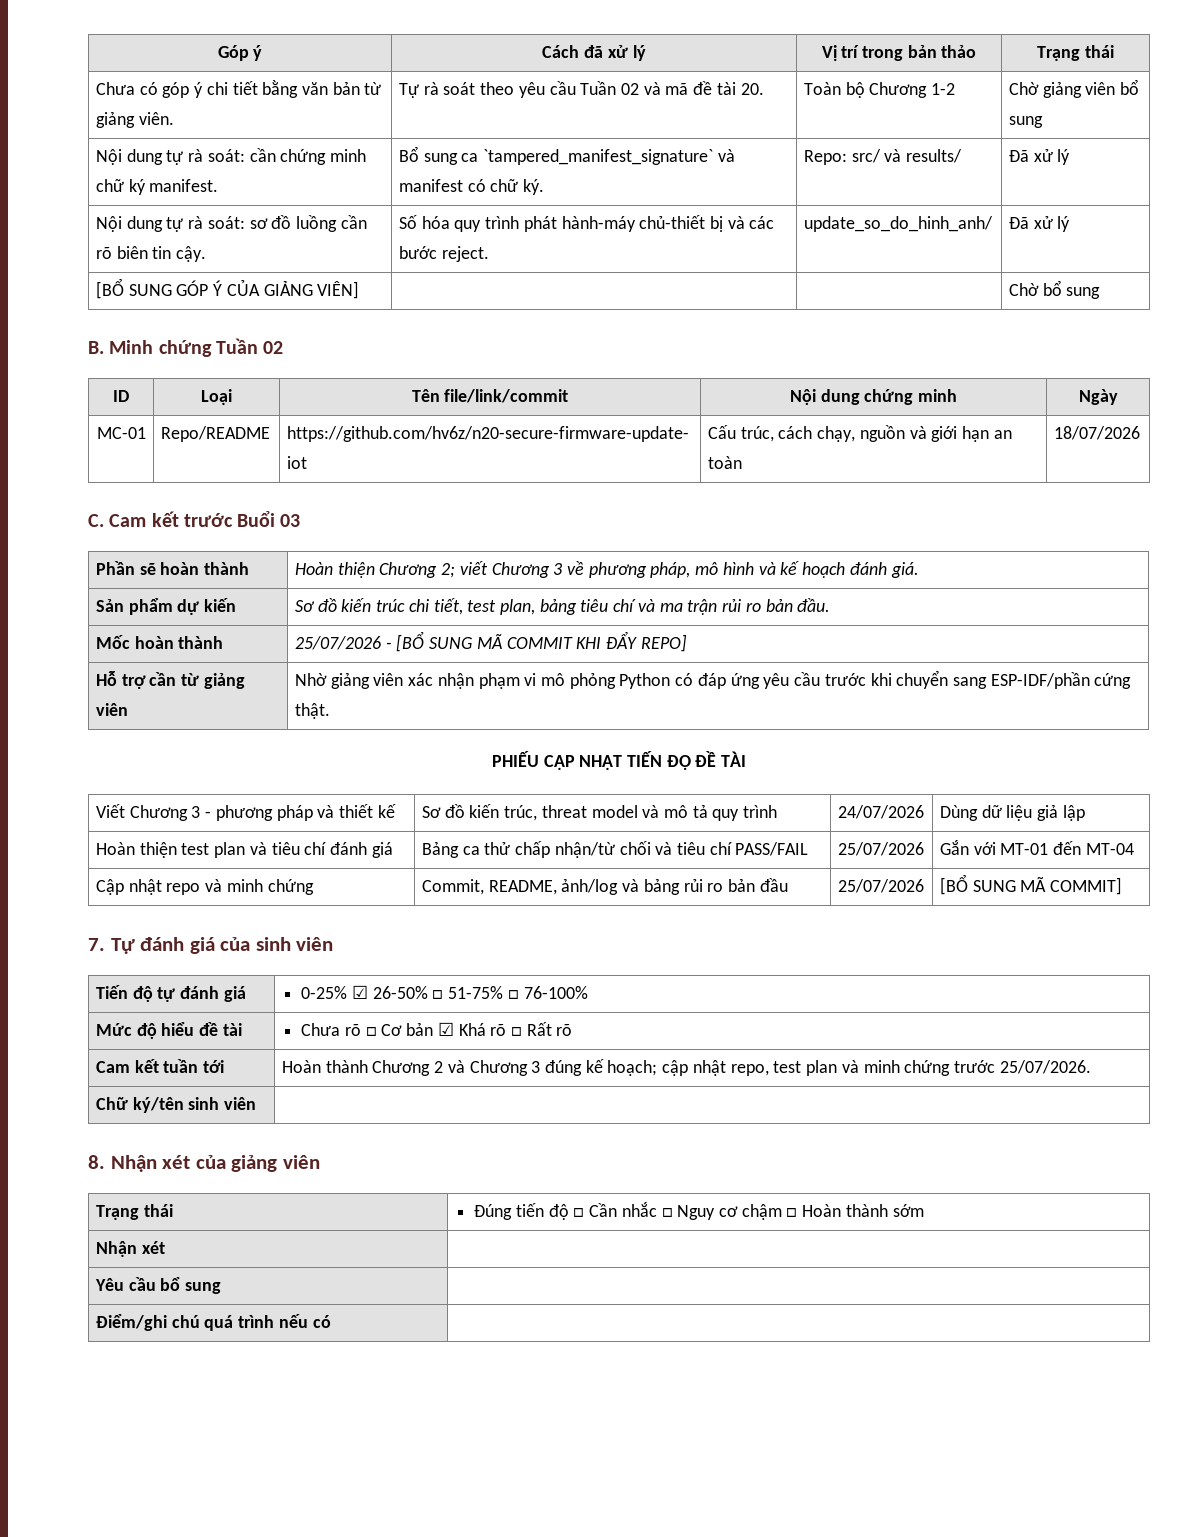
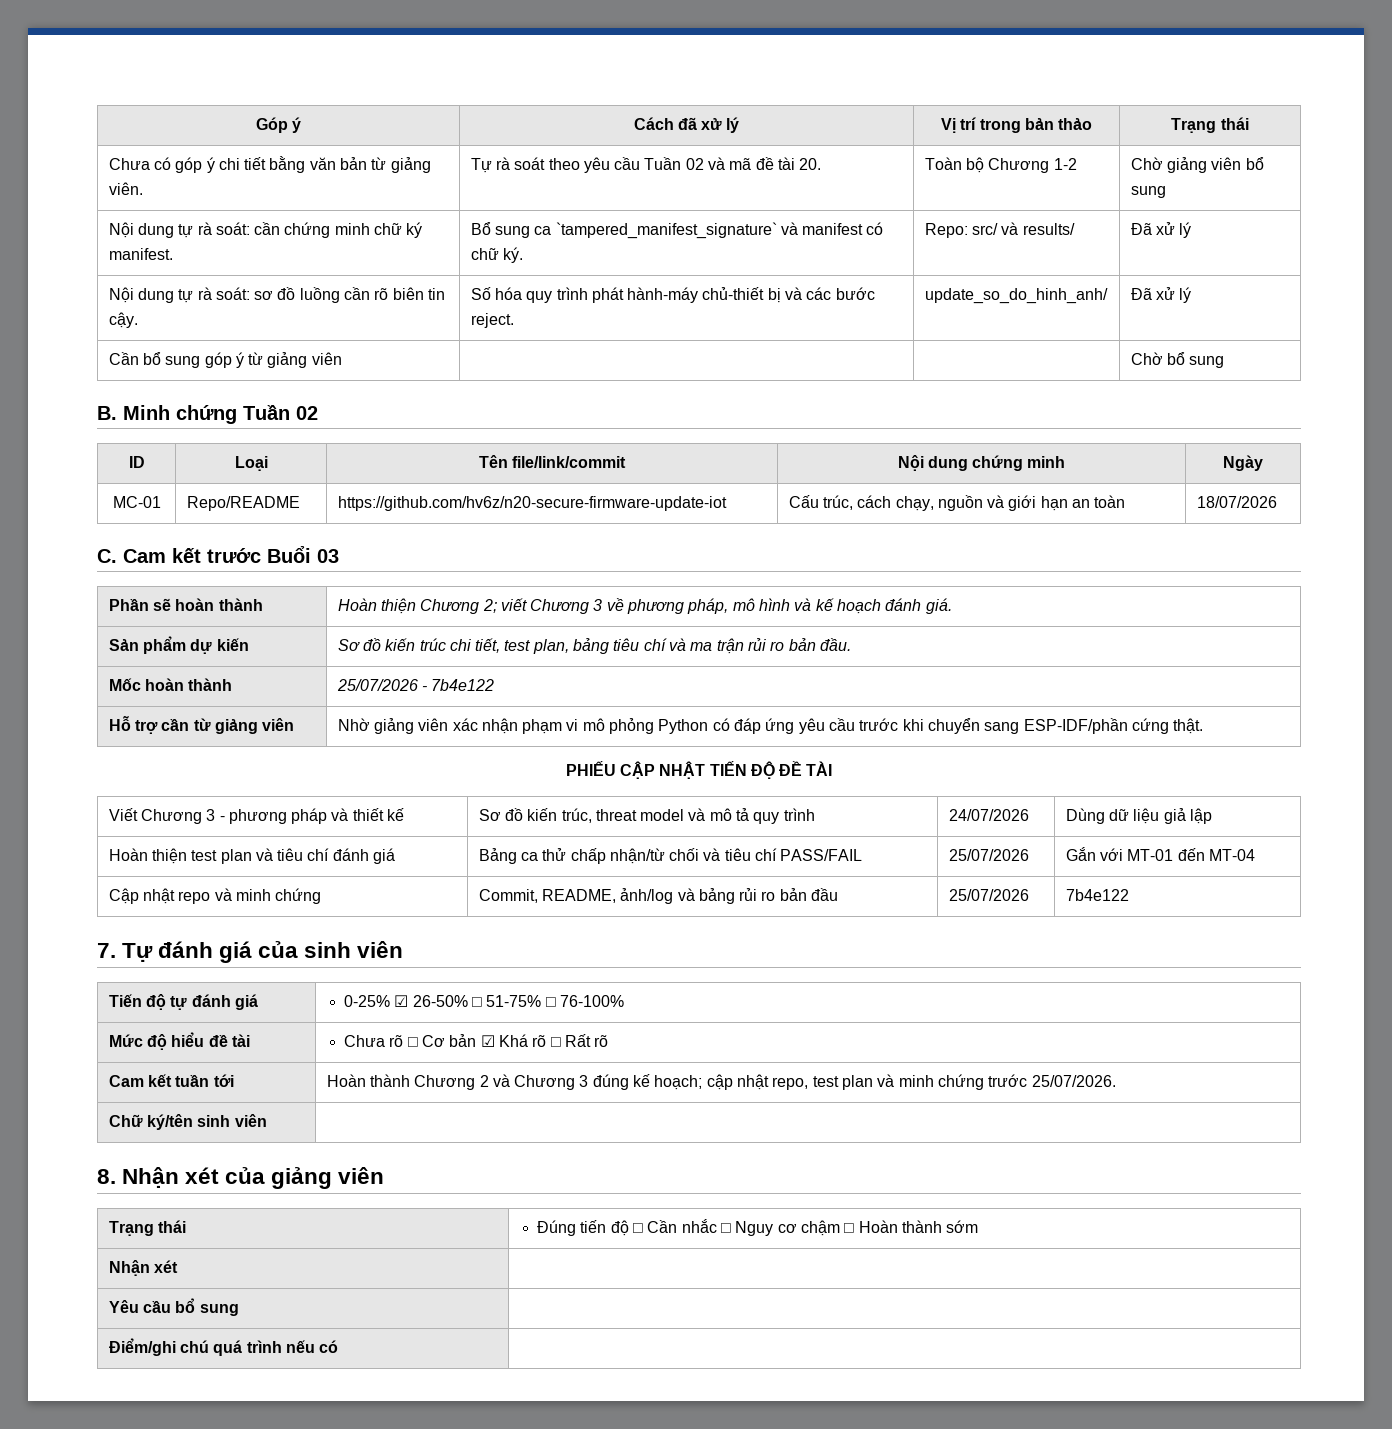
- [BỔ SUNG GÓP Ý CỦA GIẢNG VIÊN] | | | Chờ bổ sung
+ Cần bổ sung góp ý từ giảng viên | | | Chờ bổ sung
- Mốc hoàn thành | 25/07/2026 - [BỔ SUNG MÃ COMMIT KHI ĐẨY REPO]
+ Mốc hoàn thành | 25/07/2026 - 7b4e122
- Cập nhật repo và minh chứng | Commit, README, ảnh/log và bảng rủi ro bản đầu | 25/07/2026 | [BỔ SUNG MÃ COMMIT]
+ Cập nhật repo và minh chứng | Commit, README, ảnh/log và bảng rủi ro bản đầu | 25/07/2026 | 7b4e122

